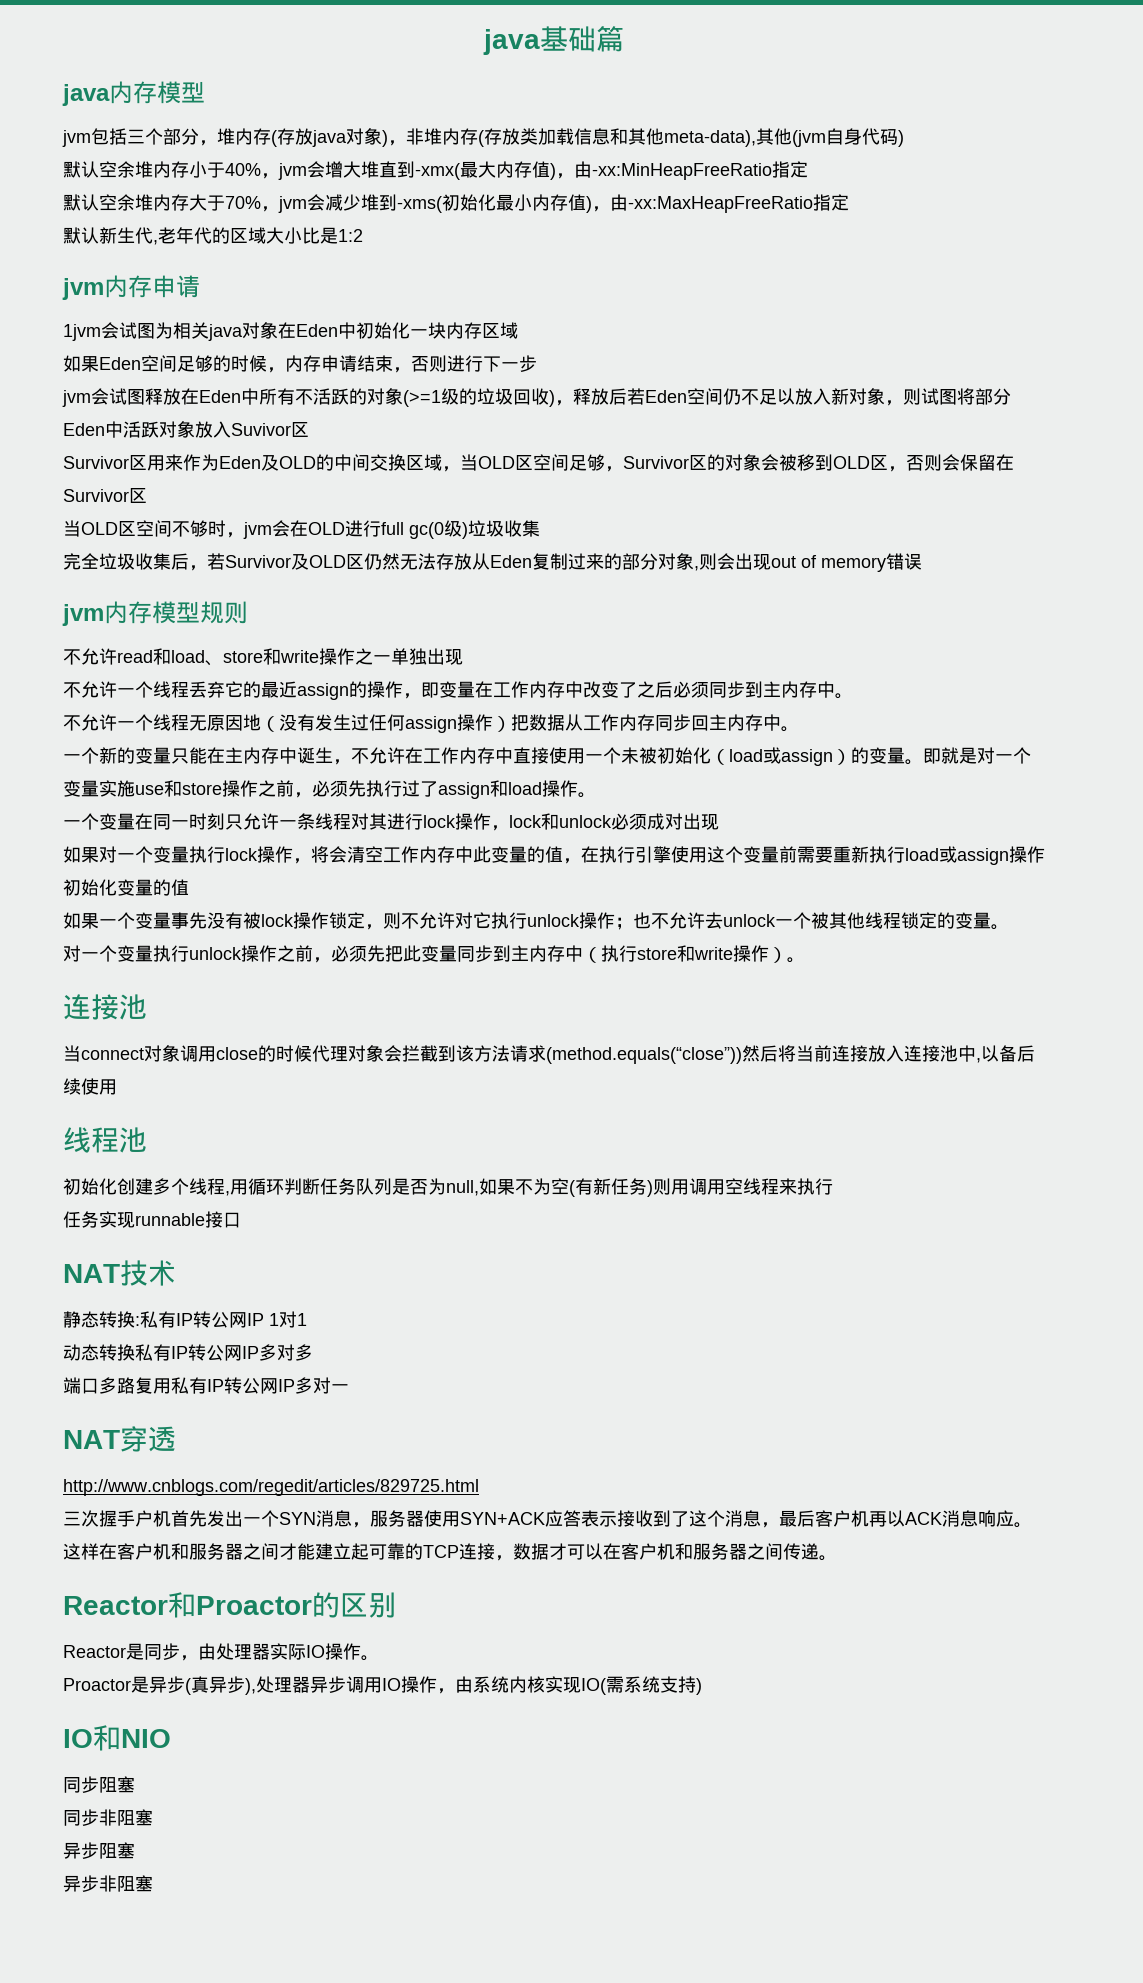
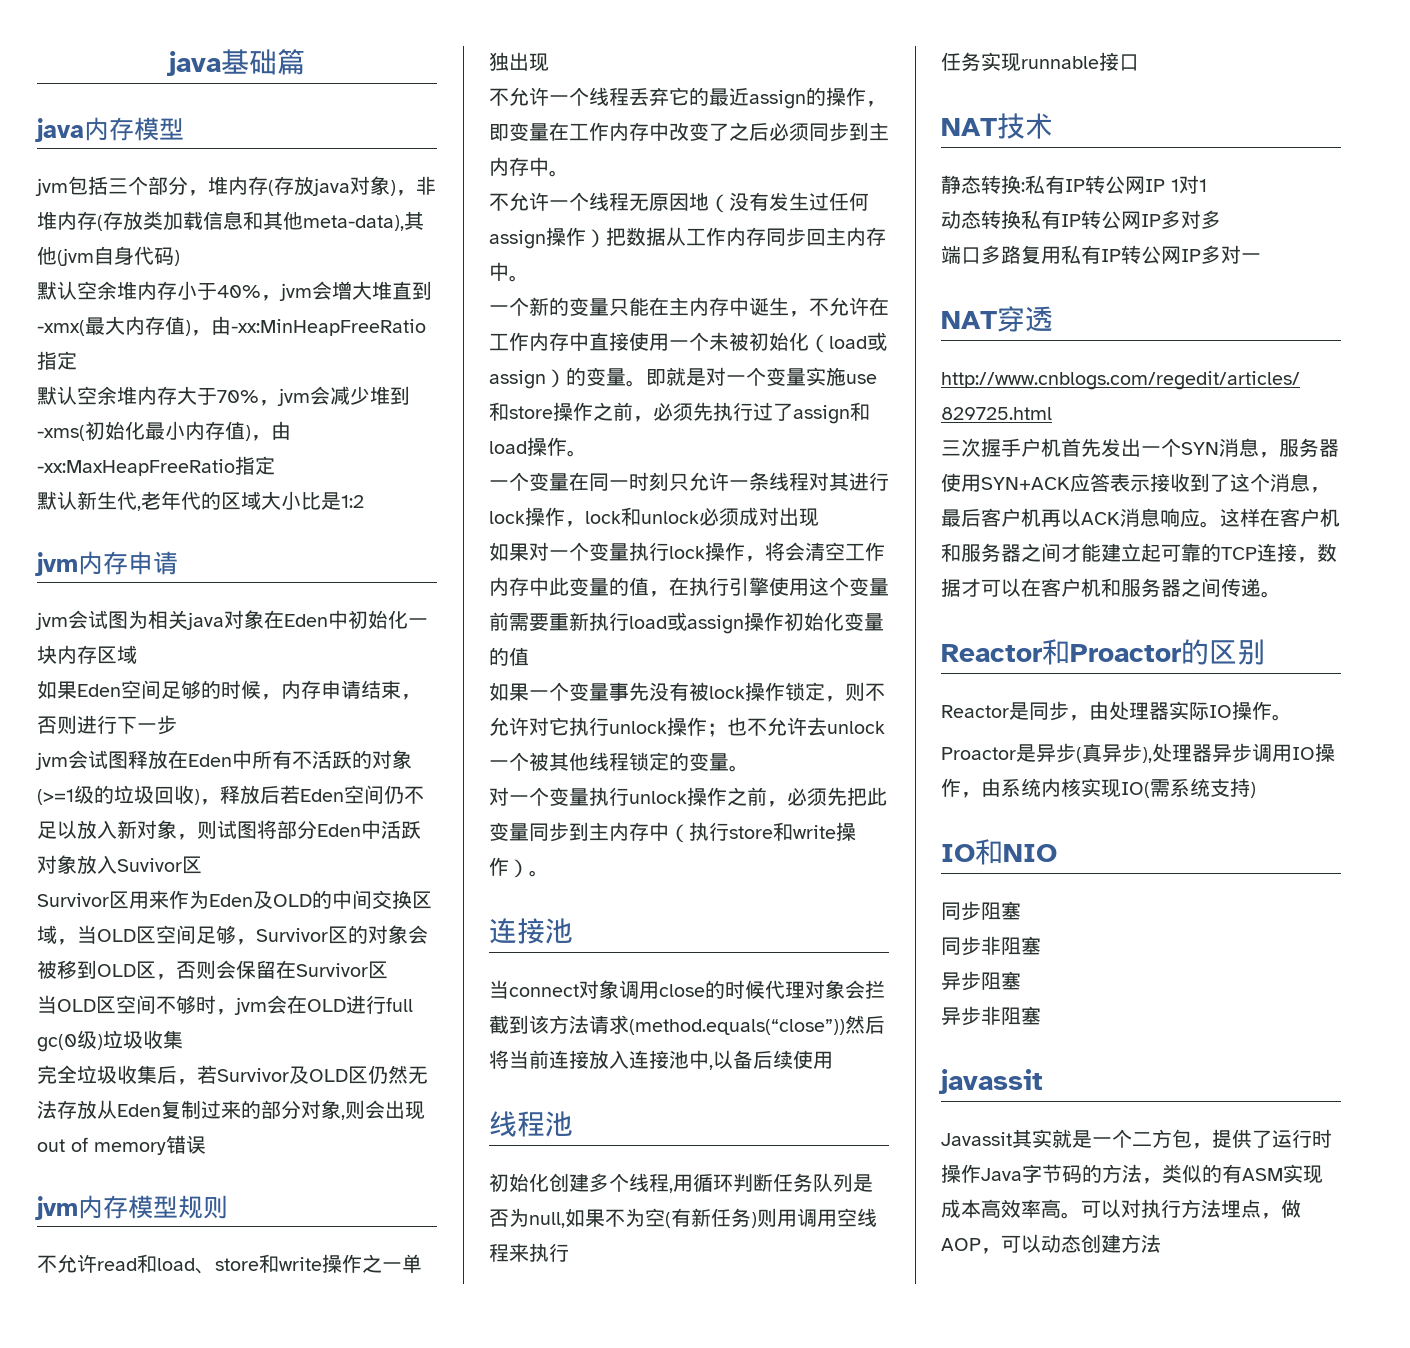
- 1jvm会试图为相关java对象在Eden中初始化一块内存区域
+ jvm会试图为相关java对象在Eden中初始化一块内存区域
+ javassit
+ Javassit其实就是一个二方包，提供了运行时操作Java字节码的方法，类似的有ASM实现成本高效率高。可以对执行方法埋点，做AOP，可以动态创建方法

